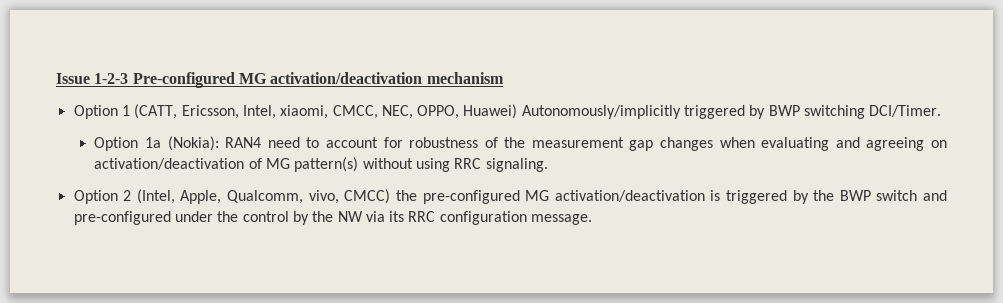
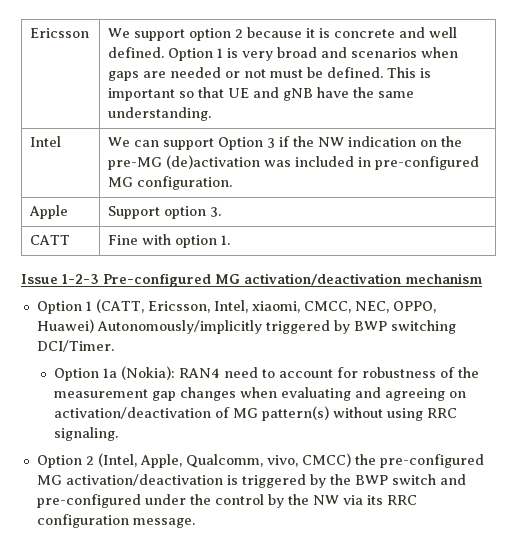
+ Ericsson | We support option 2 because it is concrete and well defined. Option 1 is very broad and scenarios when gaps are needed or not must be defined. This is important so that UE and gNB have the same understanding.
+ Intel | We can support Option 3 if the NW indication on the pre-MG (de)activation was included in pre-configured MG configuration.
+ Apple | Support option 3.
+ CATT | Fine with option 1.

